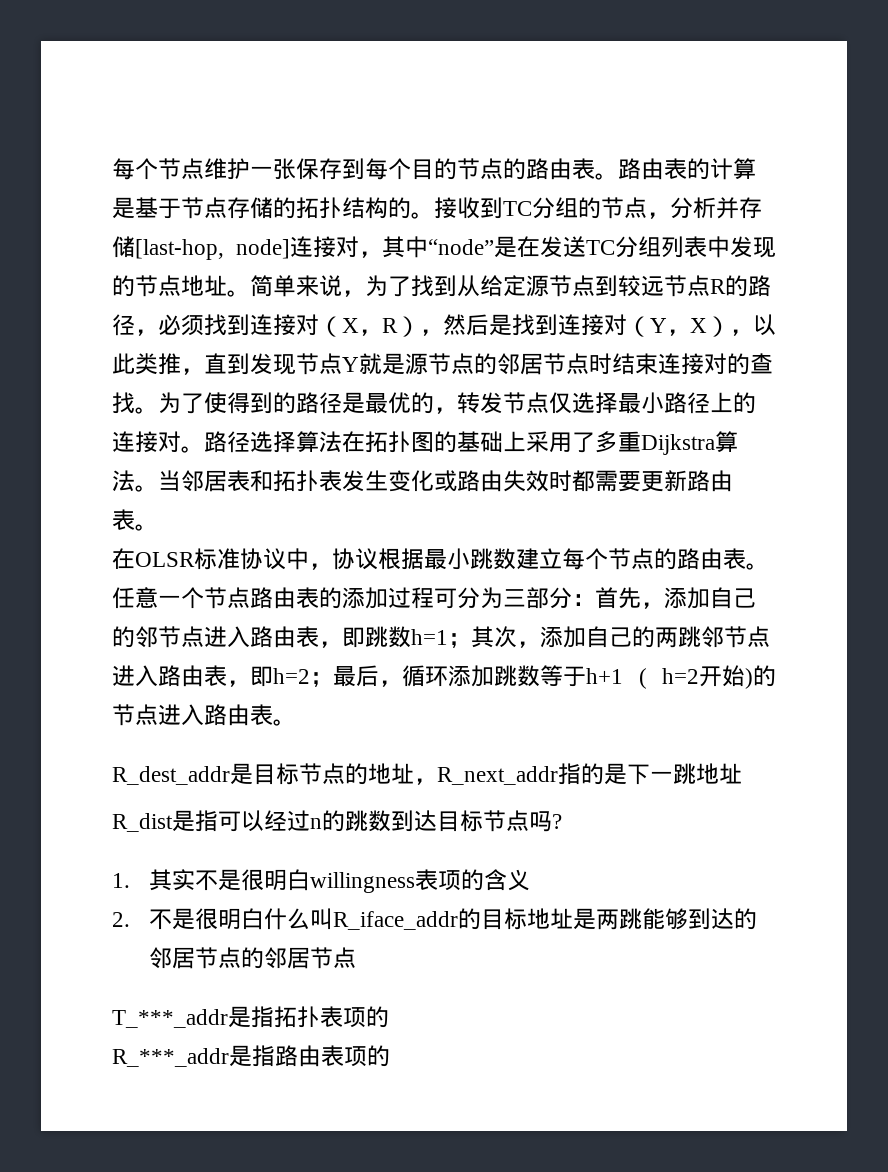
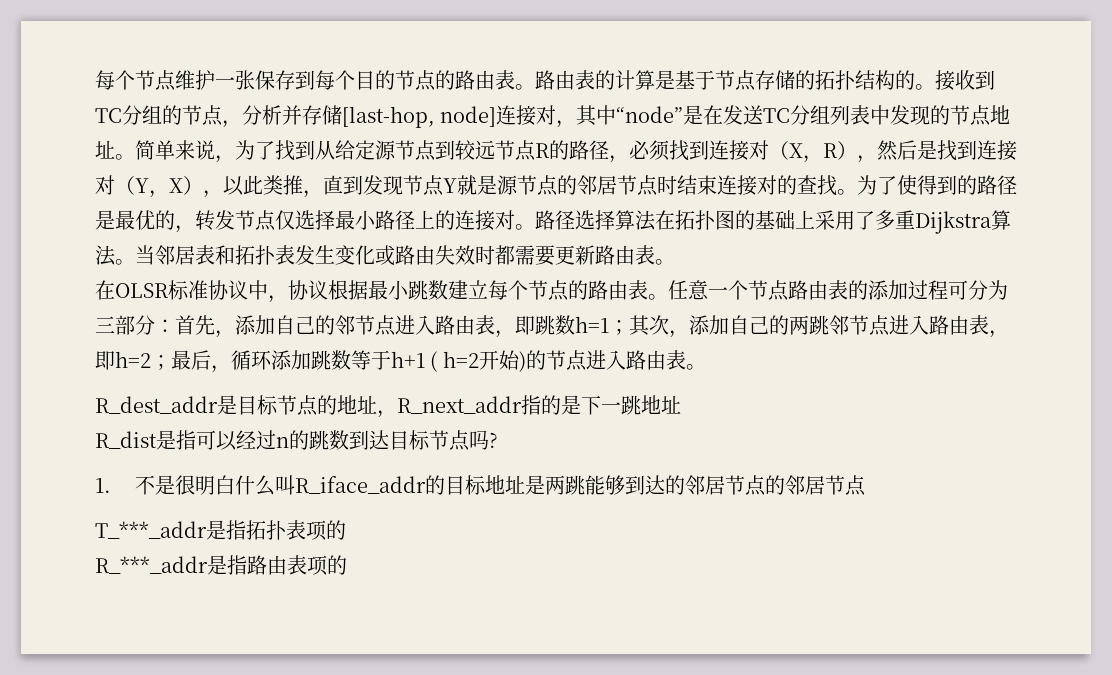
- 1.其实不是很明白willingness表项的含义
- 2.不是很明白什么叫R_iface_addr的目标地址是两跳能够到达的邻居节点的邻居节点
+ 1.不是很明白什么叫R_iface_addr的目标地址是两跳能够到达的邻居节点的邻居节点

